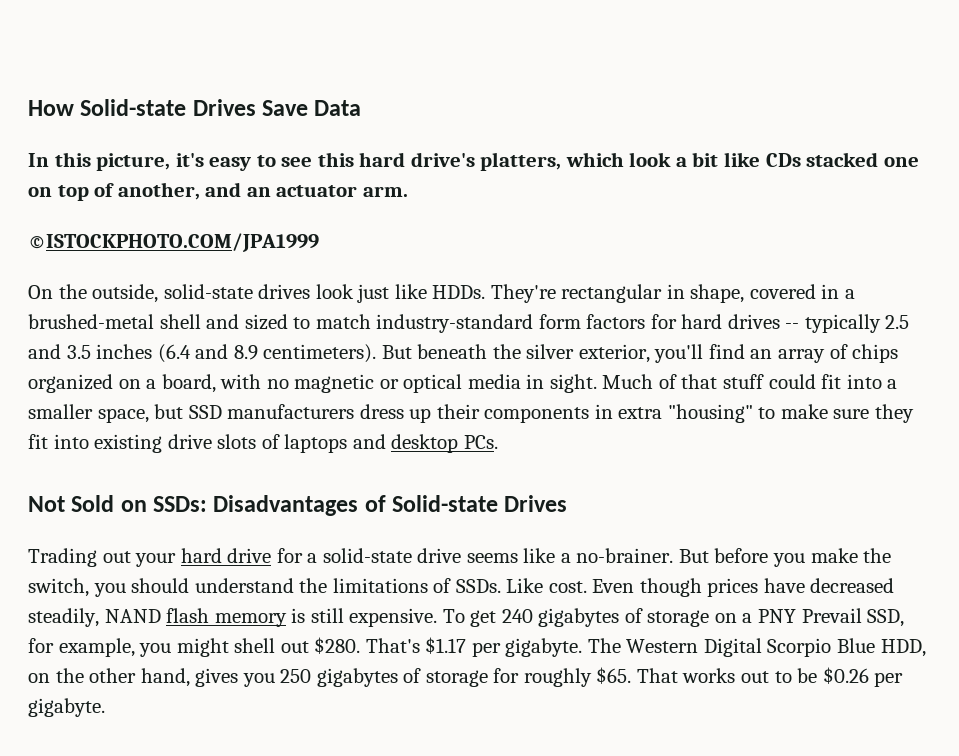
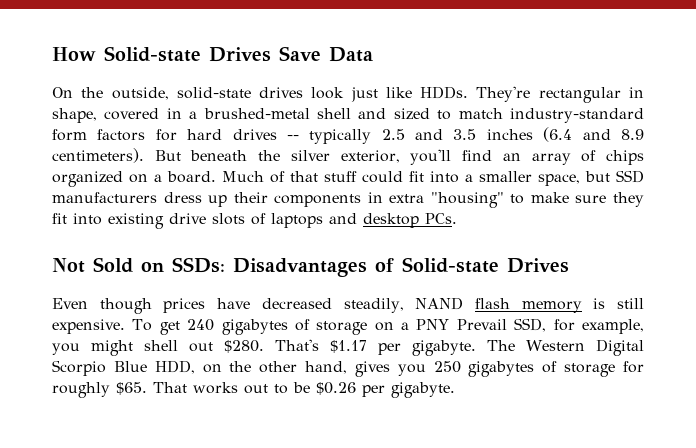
- In this picture, it's easy to see this hard drive's platters, which look a bit like CDs stacked one on top of another, and an actuator arm.
- ©ISTOCKPHOTO.COM/JPA1999
- But beneath the silver exterior, you'll find an array of chips organized on a board, with no magnetic or optical media in sight.
+ But beneath the silver exterior, you'll find an array of chips organized on a board.
- Trading out your hard drive for a solid-state drive seems like a no-brainer. But before you make the switch, you should understand the limitations of SSDs. Like cost.

